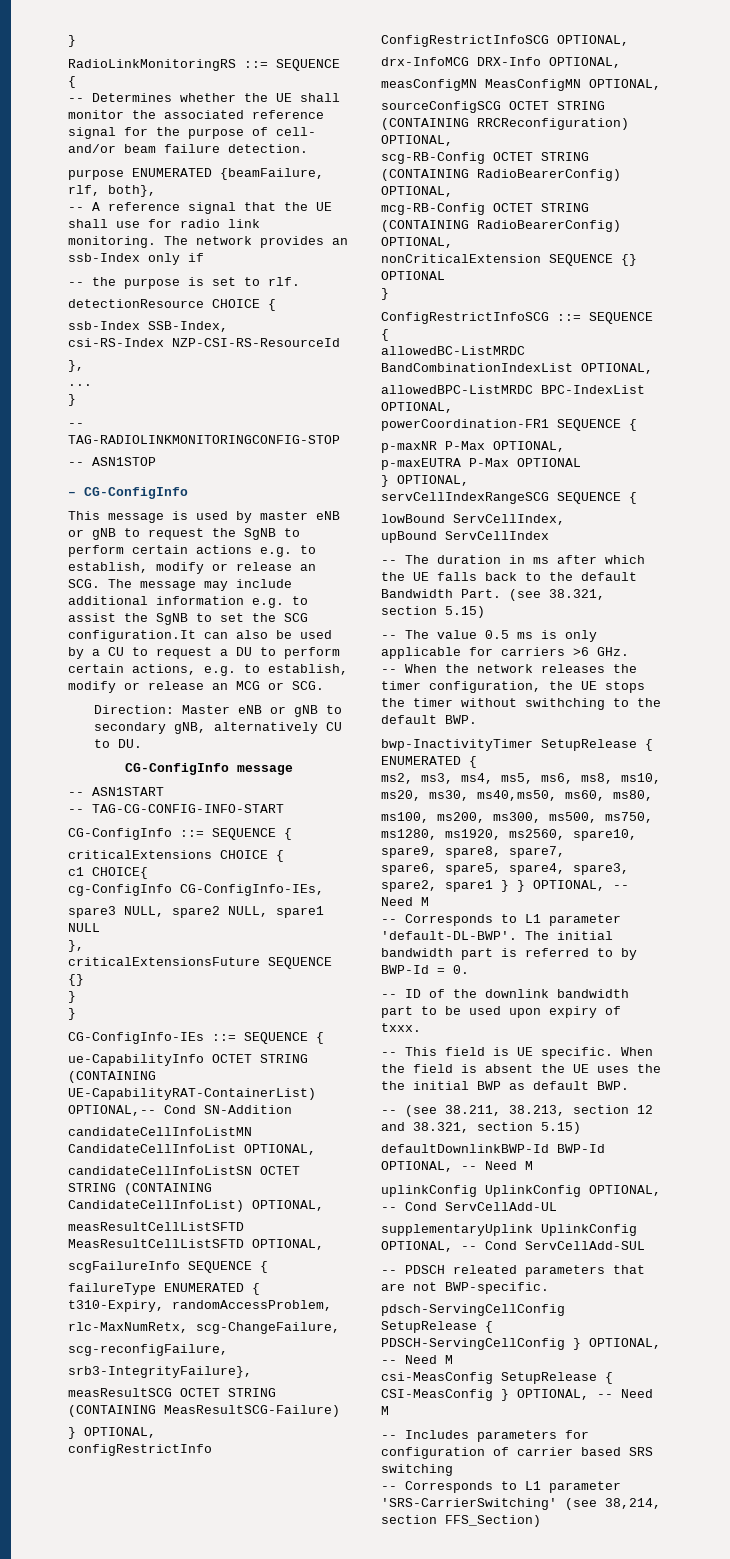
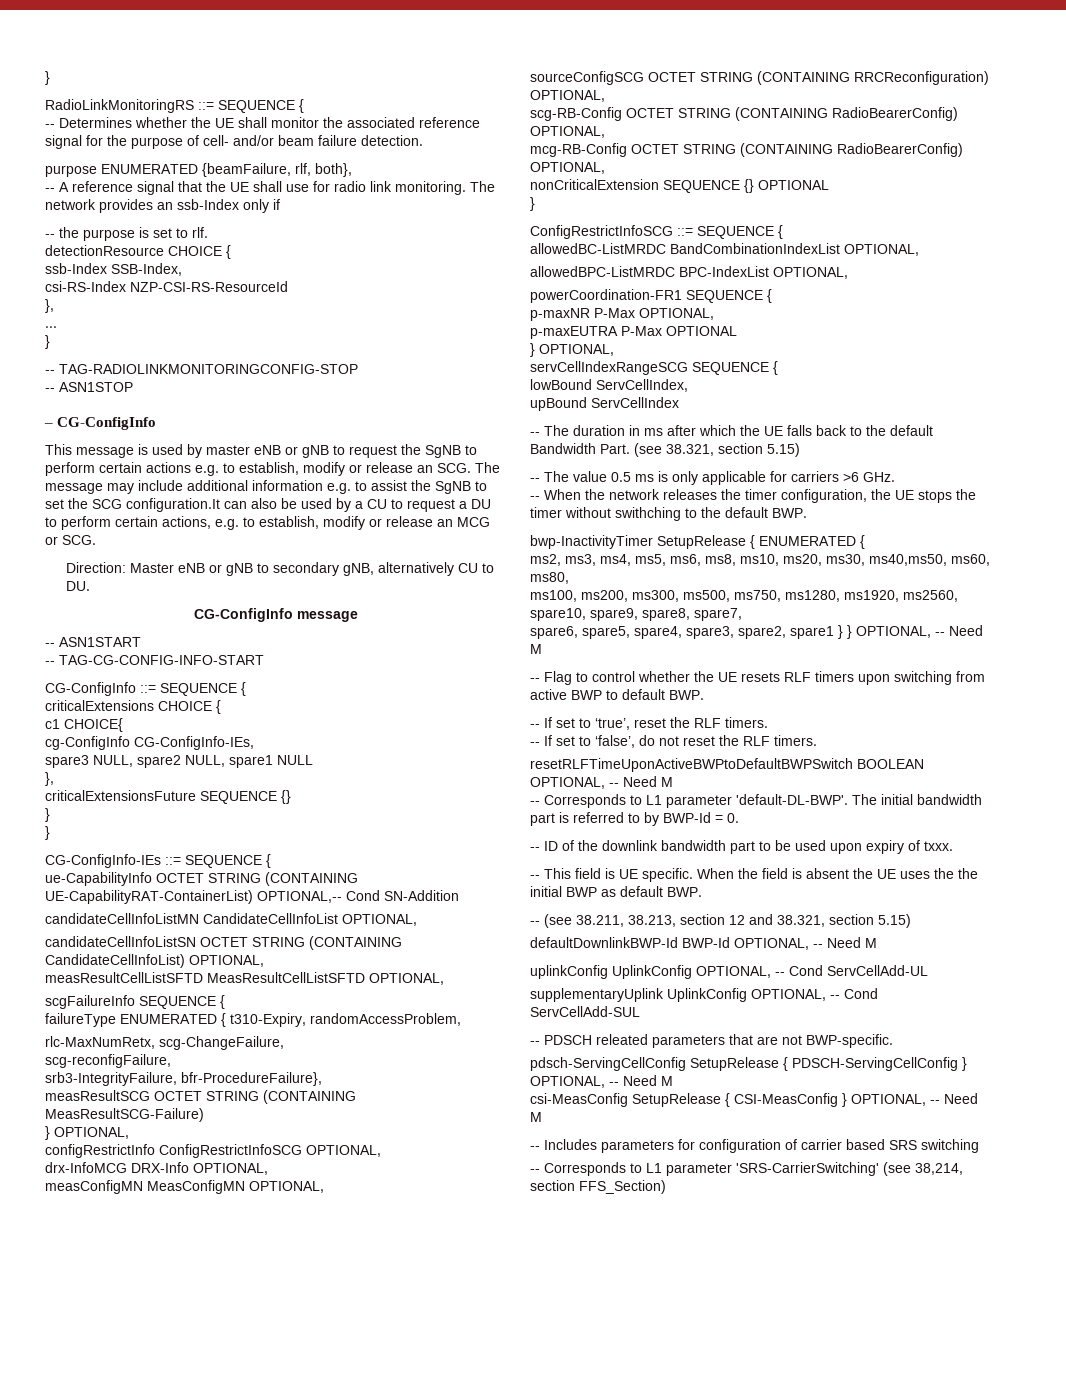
- srb3-IntegrityFailure},
+ srb3-IntegrityFailure, bfr-ProcedureFailure},
+ -- Flag to control whether the UE resets RLF timers upon switching from active BWP to default BWP.
+ -- If set to ‘true’, reset the RLF timers.
+ -- If set to ‘false’, do not reset the RLF timers.
+ resetRLFTimeUponActiveBWPtoDefaultBWPSwitch BOOLEAN OPTIONAL, -- Need M

